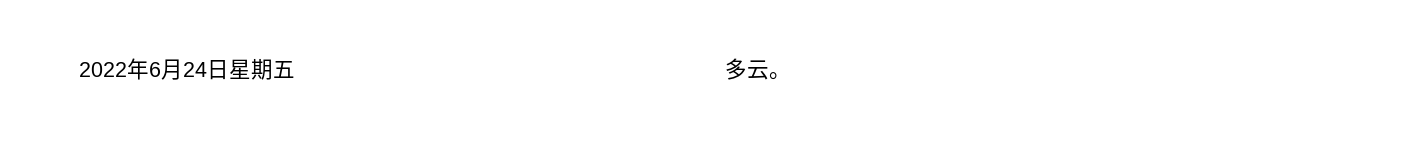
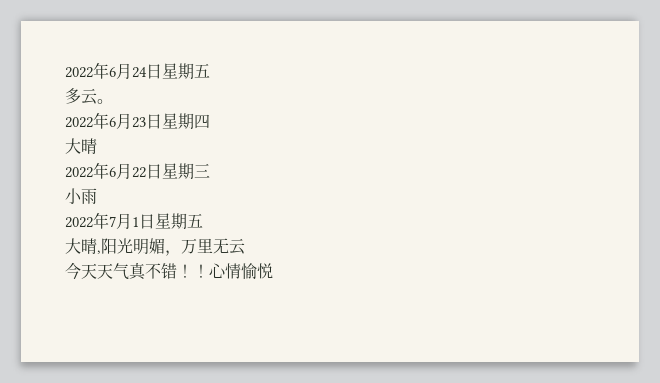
+ 2022年6月23日星期四
+ 大晴
+ 2022年6月22日星期三
+ 小雨
+ 2022年7月1日星期五
+ 大晴,阳光明媚，万里无云
+ 今天天气真不错！！心情愉悦

